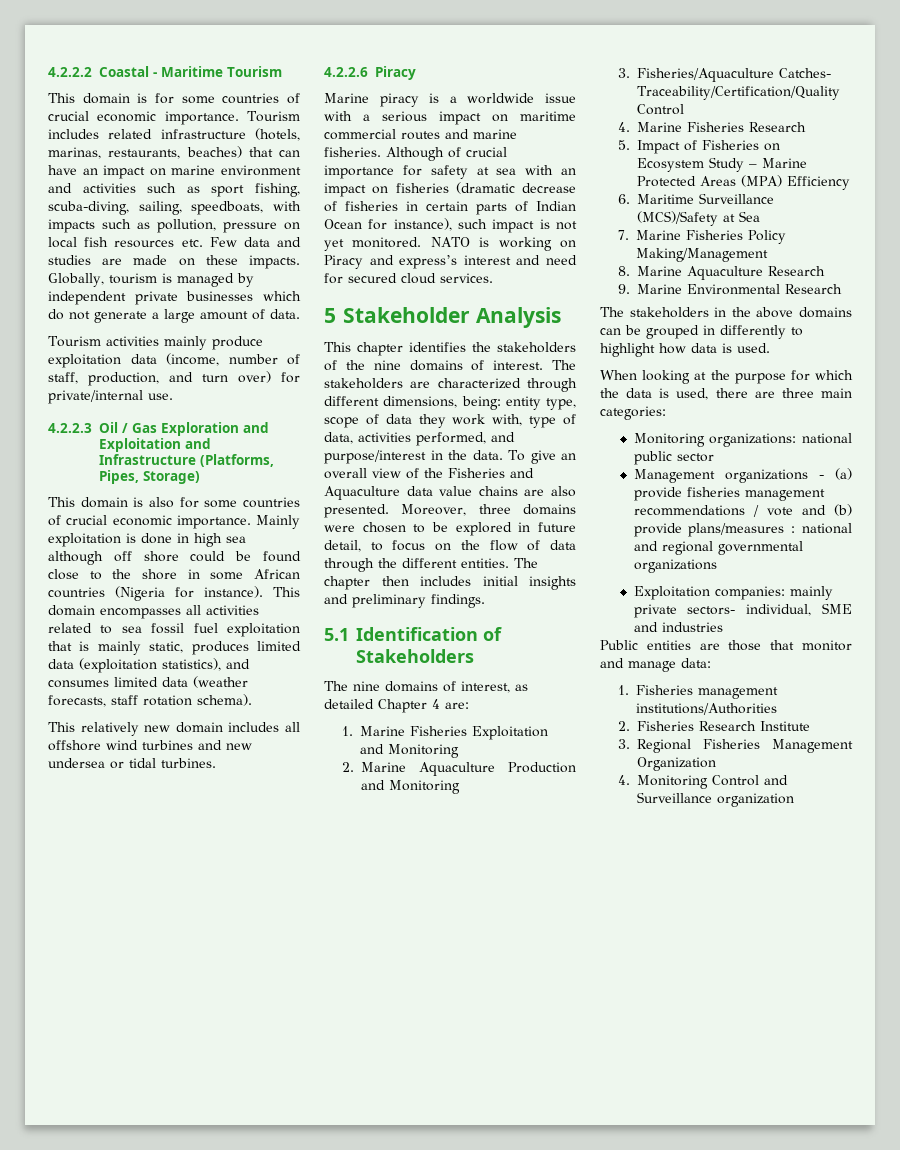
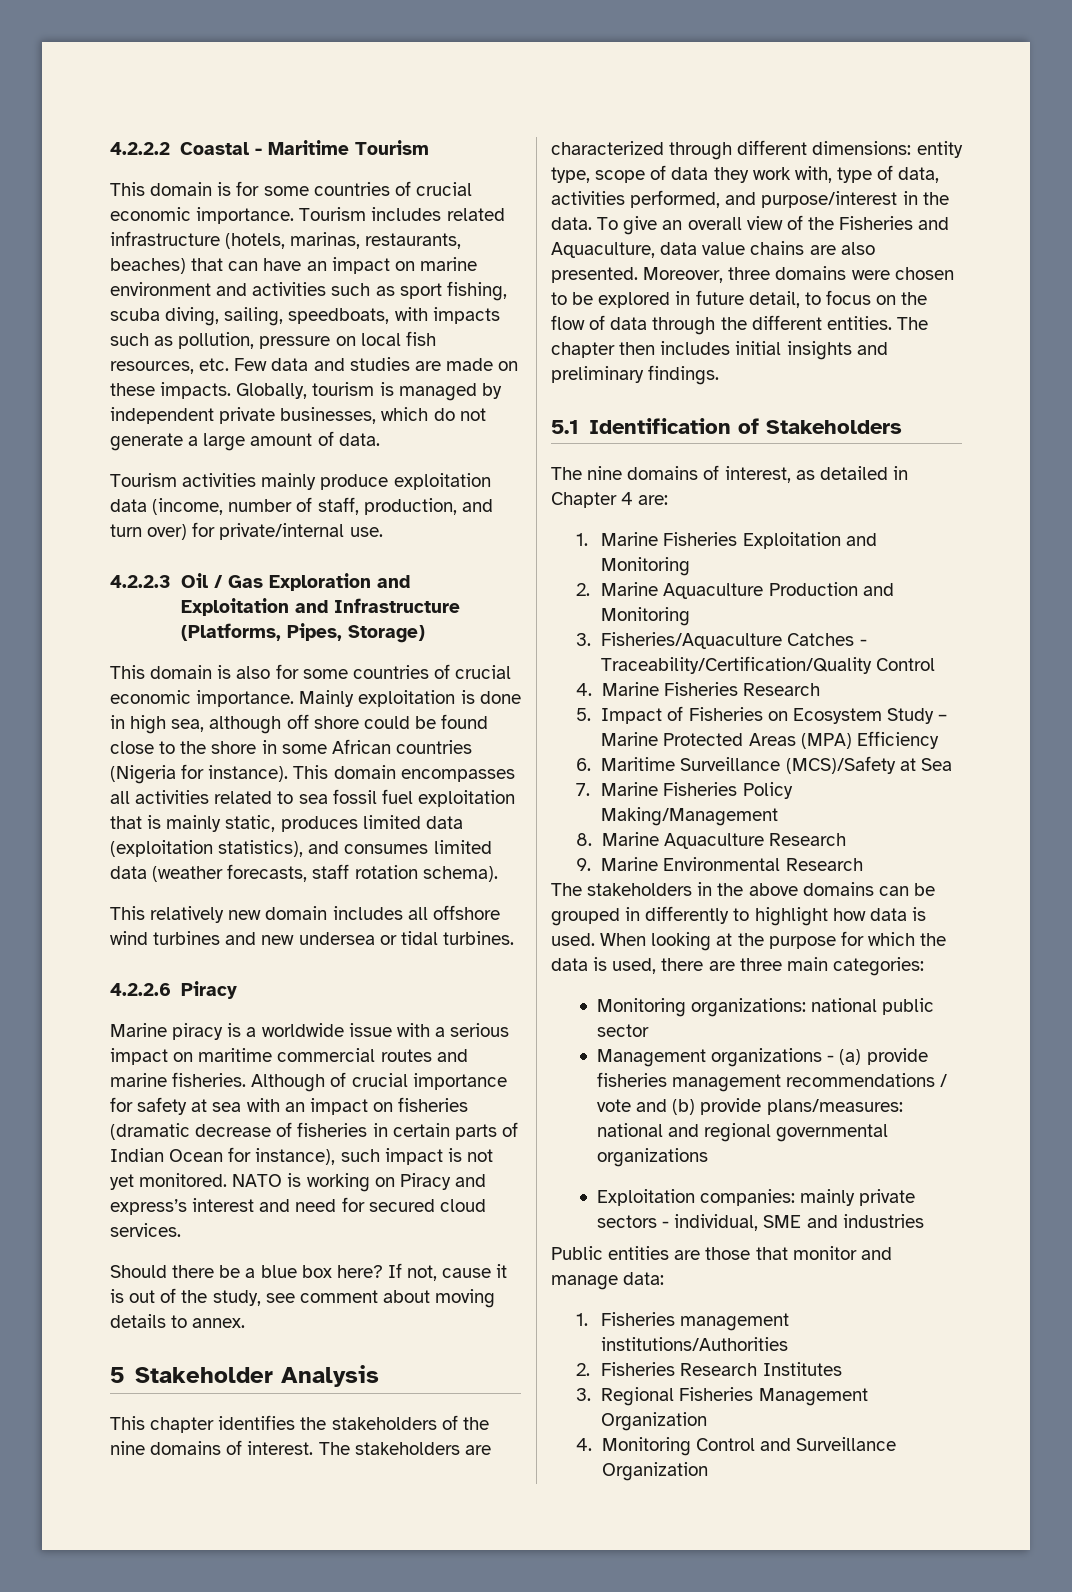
- Tourism includes related infrastructure (hotels, marinas, restaurants, beaches) that can have an impact on marine environment and activities such as sport fishing, scuba-diving, sailing, speedboats, with impacts such as pollution, pressure on local fish resources etc. Few data and studies are made on these impacts.
+ Tourism includes related infrastructure (hotels, marinas, restaurants, beaches) that can have an impact on marine environment and activities such as sport fishing, scuba diving, sailing, speedboats, with impacts such as pollution, pressure on local fish resources, etc. Few data and studies are made on these impacts.
- Globally, tourism is managed by independent private businesses which do not generate a large amount of data.
+ Globally, tourism is managed by independent private businesses, which do not generate a large amount of data.
- Mainly exploitation is done in high sea although off shore could be found close to the shore in some African countries (Nigeria for instance).
+ Mainly exploitation is done in high sea, although off shore could be found close to the shore in some African countries (Nigeria for instance).
+ Should there be a blue box here? If not, cause it is out of the study, see comment about moving details to annex.
- The stakeholders are characterized through different dimensions, being: entity type, scope of data they work with, type of data, activities performed, and purpose/interest in the data.
+ The stakeholders are characterized through different dimensions: entity type, scope of data they work with, type of data, activities performed, and purpose/interest in the data.
- To give an overall view of the Fisheries and Aquaculture data value chains are also presented.
+ To give an overall view of the Fisheries and Aquaculture, data value chains are also presented.
- The nine domains of interest, as detailed Chapter 4 are:
+ The nine domains of interest, as detailed in Chapter 4 are:
- 3. Fisheries/Aquaculture Catches- Traceability/Certification/Quality Control
+ 3. Fisheries/Aquaculture Catches - Traceability/Certification/Quality Control
- The stakeholders in the above domains can be grouped in differently to highlight how data is used.
- When looking at the purpose for which the data is used, there are three main categories:
+ The stakeholders in the above domains can be grouped in differently to highlight how data is used. When looking at the purpose for which the data is used, there are three main categories:
- Management organizations - (a) provide fisheries management recommendations / vote and (b) provide plans/measures : national and regional governmental organizations
+ Management organizations - (a) provide fisheries management recommendations / vote and (b) provide plans/measures: national and regional governmental organizations
- Exploitation companies: mainly private sectors- individual, SME and industries
+ Exploitation companies: mainly private sectors - individual, SME and industries
- 2. Fisheries Research Institute
+ 2. Fisheries Research Institutes
- 4. Monitoring Control and Surveillance organization
+ 4. Monitoring Control and Surveillance Organization

